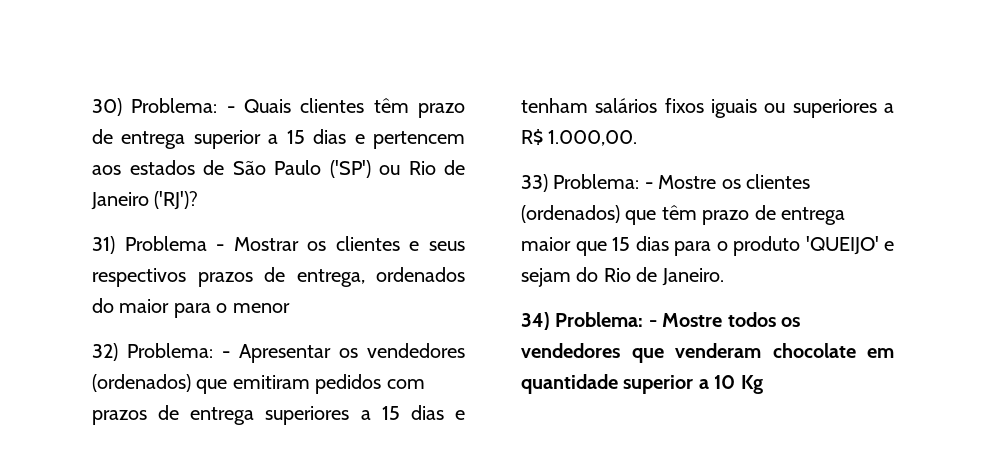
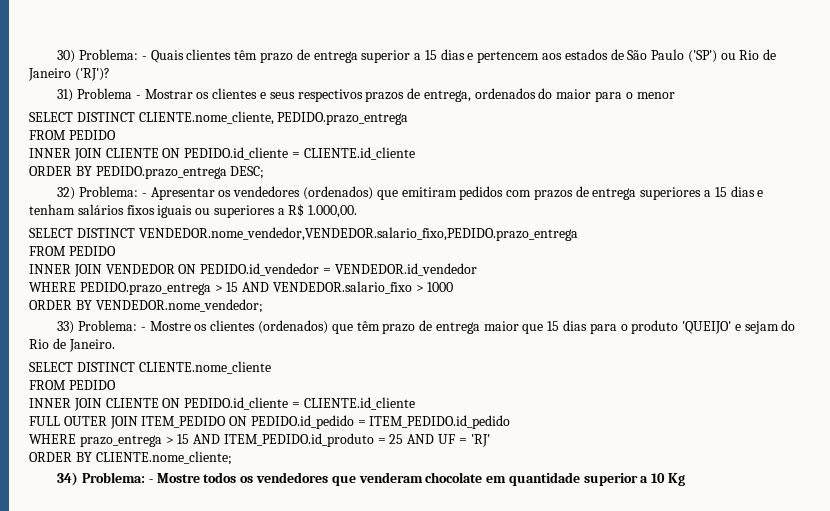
+ SELECT DISTINCT CLIENTE.nome_cliente, PEDIDO.prazo_entrega
+ FROM PEDIDO
+ INNER JOIN CLIENTE ON PEDIDO.id_cliente = CLIENTE.id_cliente
+ ORDER BY PEDIDO.prazo_entrega DESC;
+ SELECT DISTINCT VENDEDOR.nome_vendedor,VENDEDOR.salario_fixo,PEDIDO.prazo_entrega
+ FROM PEDIDO
+ INNER JOIN VENDEDOR ON PEDIDO.id_vendedor = VENDEDOR.id_vendedor
+ WHERE PEDIDO.prazo_entrega > 15 AND VENDEDOR.salario_fixo > 1000
+ ORDER BY VENDEDOR.nome_vendedor;
+ SELECT DISTINCT CLIENTE.nome_cliente
+ FROM PEDIDO
+ INNER JOIN CLIENTE ON PEDIDO.id_cliente = CLIENTE.id_cliente
+ FULL OUTER JOIN ITEM_PEDIDO ON PEDIDO.id_pedido = ITEM_PEDIDO.id_pedido
+ WHERE prazo_entrega > 15 AND ITEM_PEDIDO.id_produto = 25 AND UF = 'RJ'
+ ORDER BY CLIENTE.nome_cliente;

